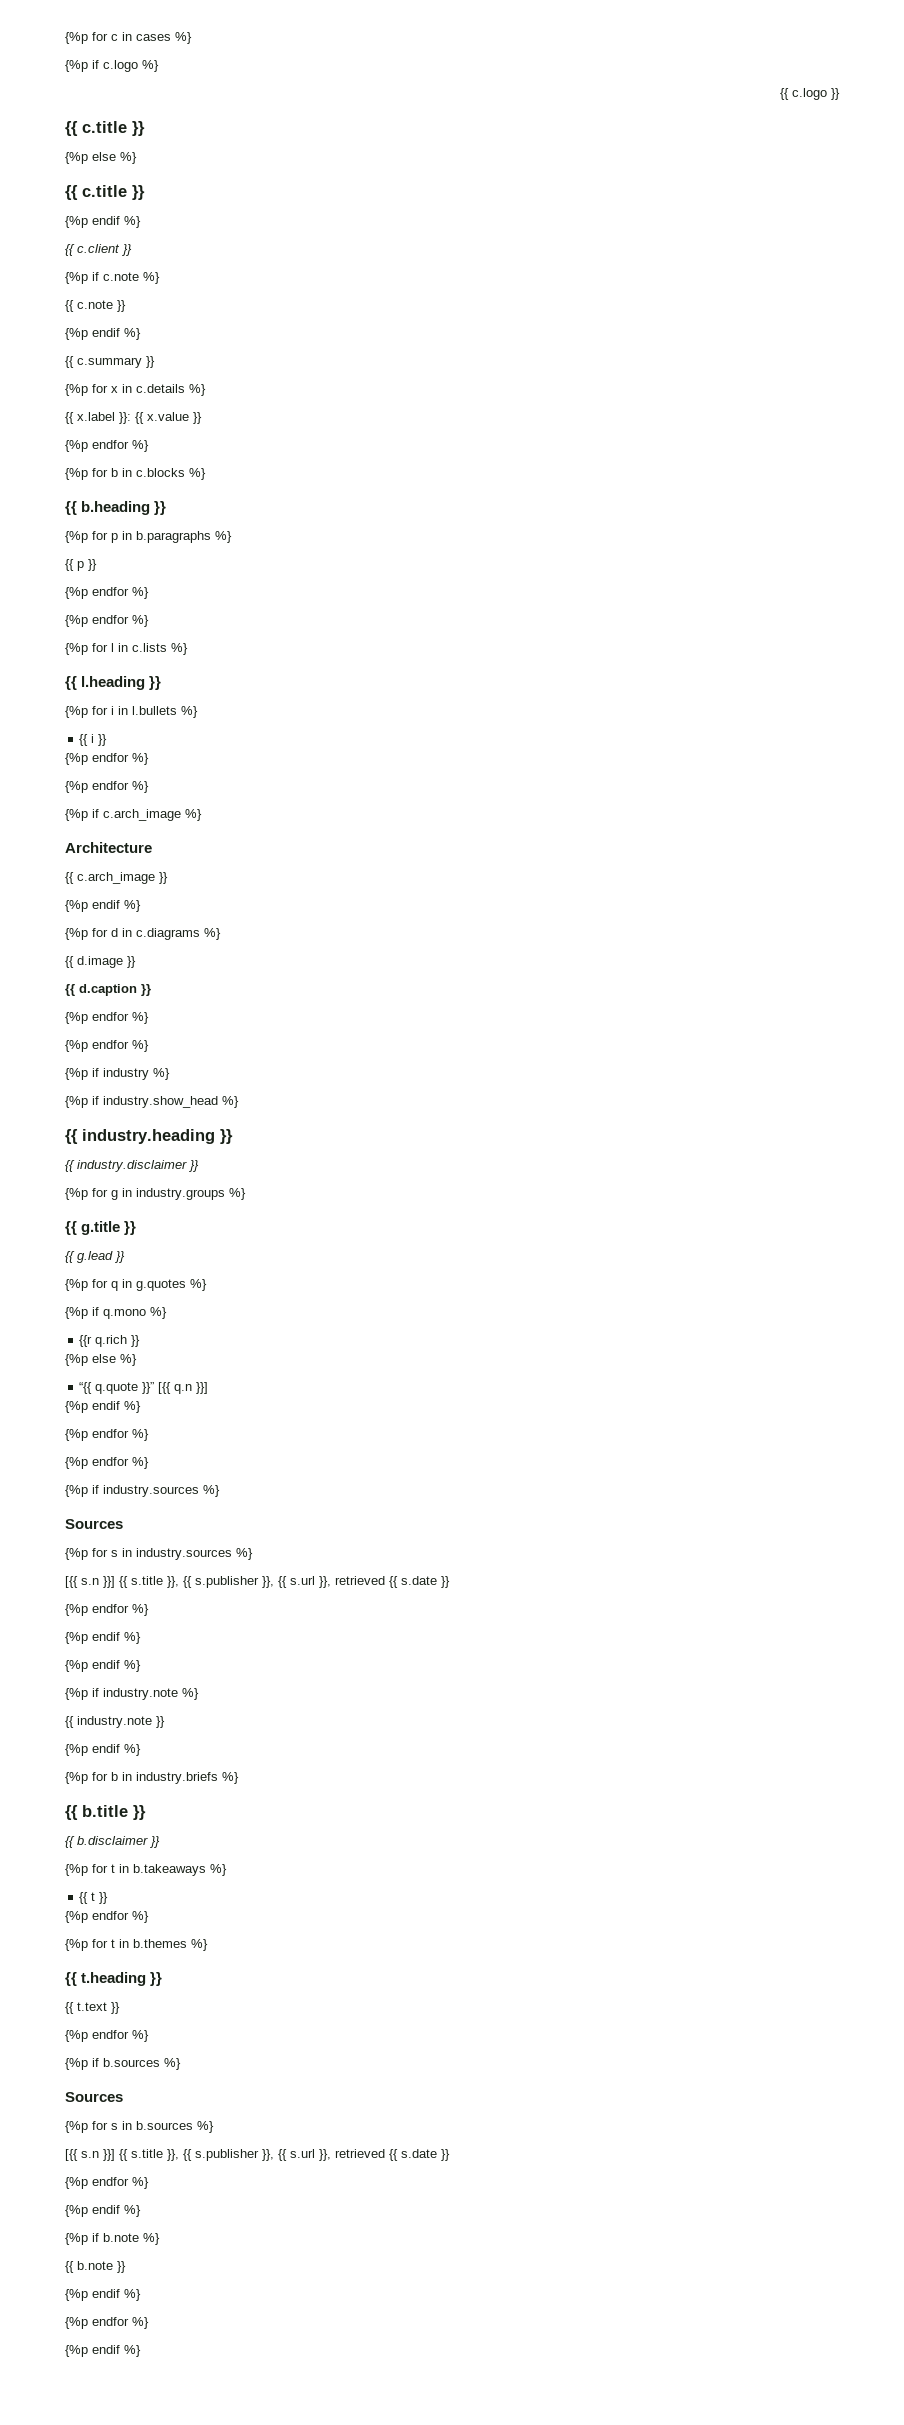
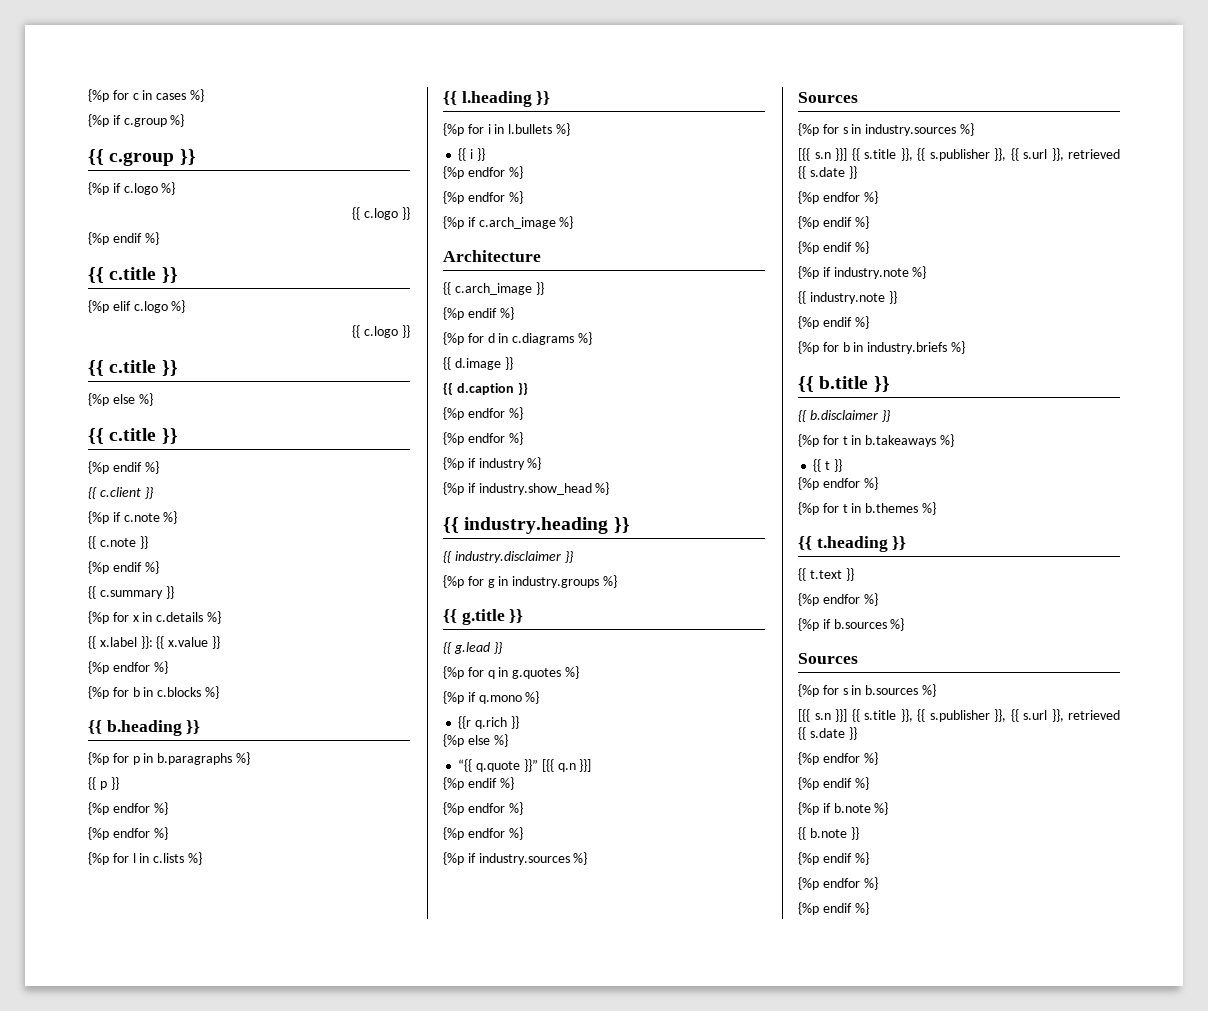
+ {%p if c.group %}
+ {{ c.group }}
  {%p if c.logo %}
+ {{ c.logo }}
+ {%p endif %}
+ {{ c.title }}
+ {%p elif c.logo %}

